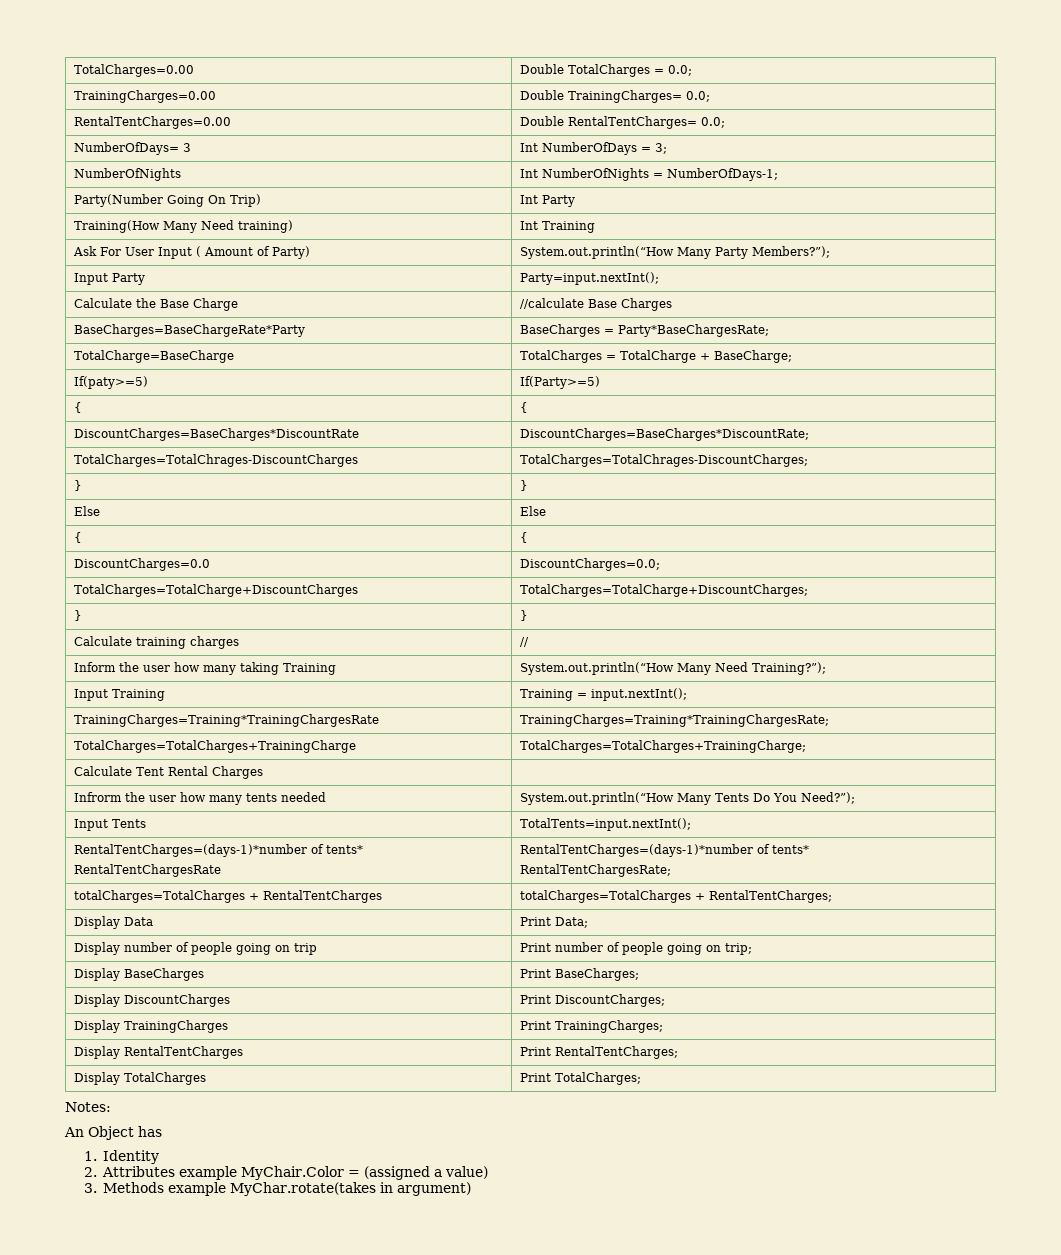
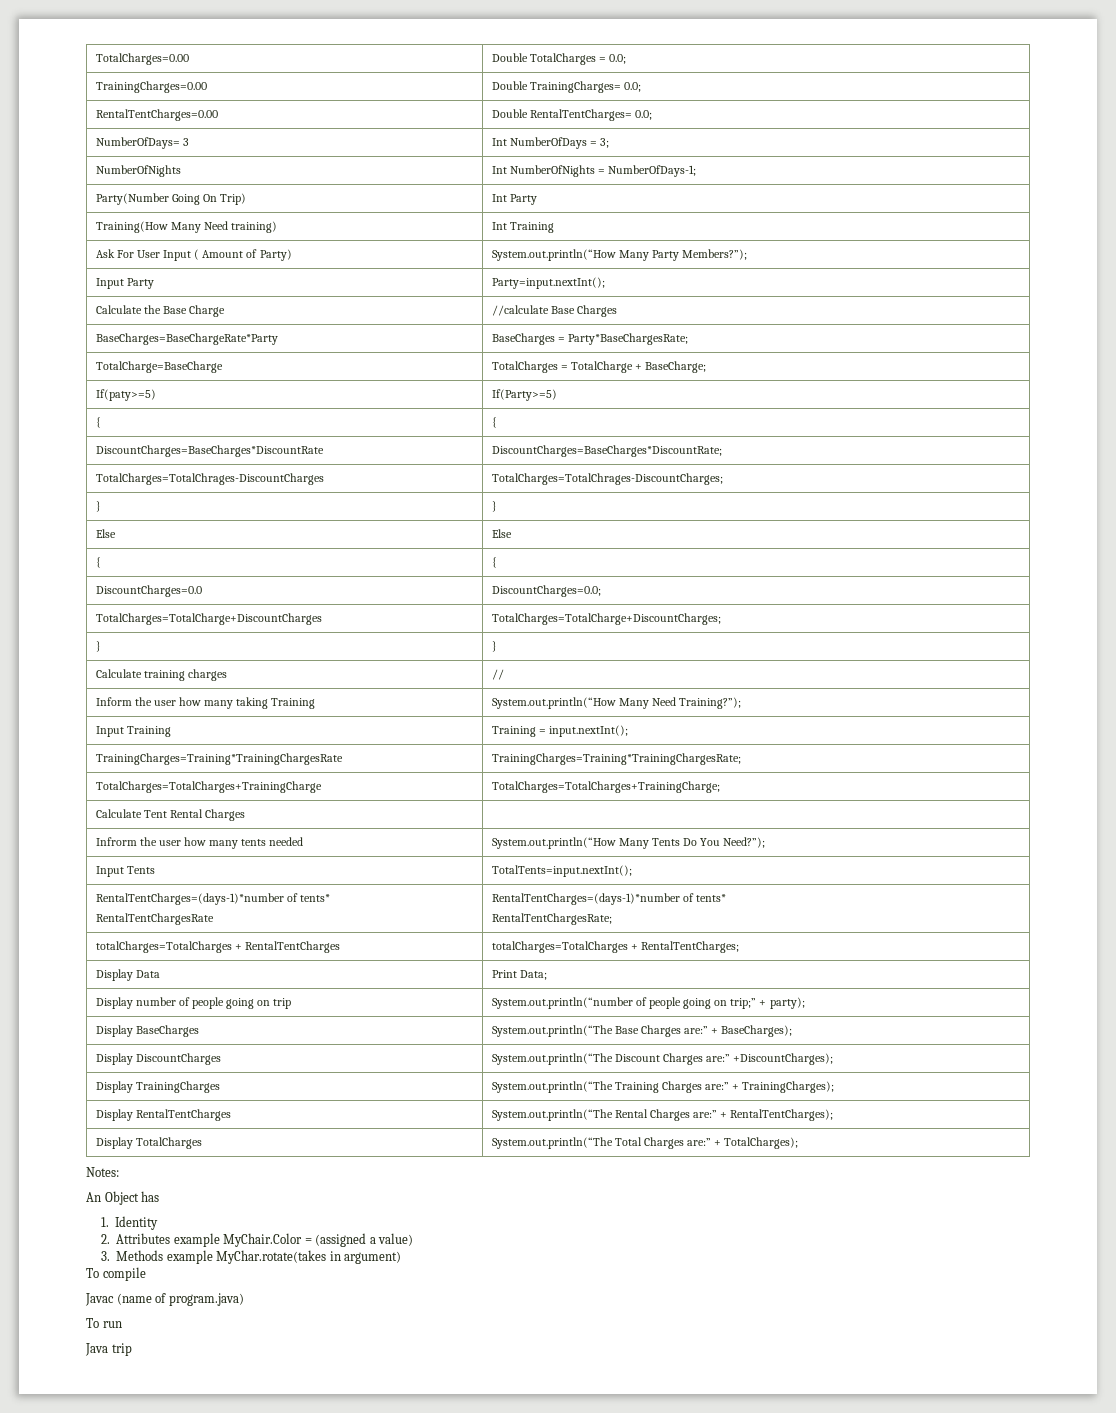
- Display number of people going on trip | Print number of people going on trip;
+ Display number of people going on trip | System.out.println(“number of people going on trip;” + party);
- Display BaseCharges | Print BaseCharges;
- Display DiscountCharges | Print DiscountCharges;
- Display TrainingCharges | Print TrainingCharges;
- Display RentalTentCharges | Print RentalTentCharges;
- Display TotalCharges | Print TotalCharges;
+ Display BaseCharges | System.out.println(“The Base Charges are:” + BaseCharges);
+ Display DiscountCharges | System.out.println(“The Discount Charges are:” +DiscountCharges);
+ Display TrainingCharges | System.out.println(“The Training Charges are:” + TrainingCharges);
+ Display RentalTentCharges | System.out.println(“The Rental Charges are:” + RentalTentCharges);
+ Display TotalCharges | System.out.println(“The Total Charges are:” + TotalCharges);
+ To compile
+ Javac (name of program.java)
+ To run
+ Java trip

